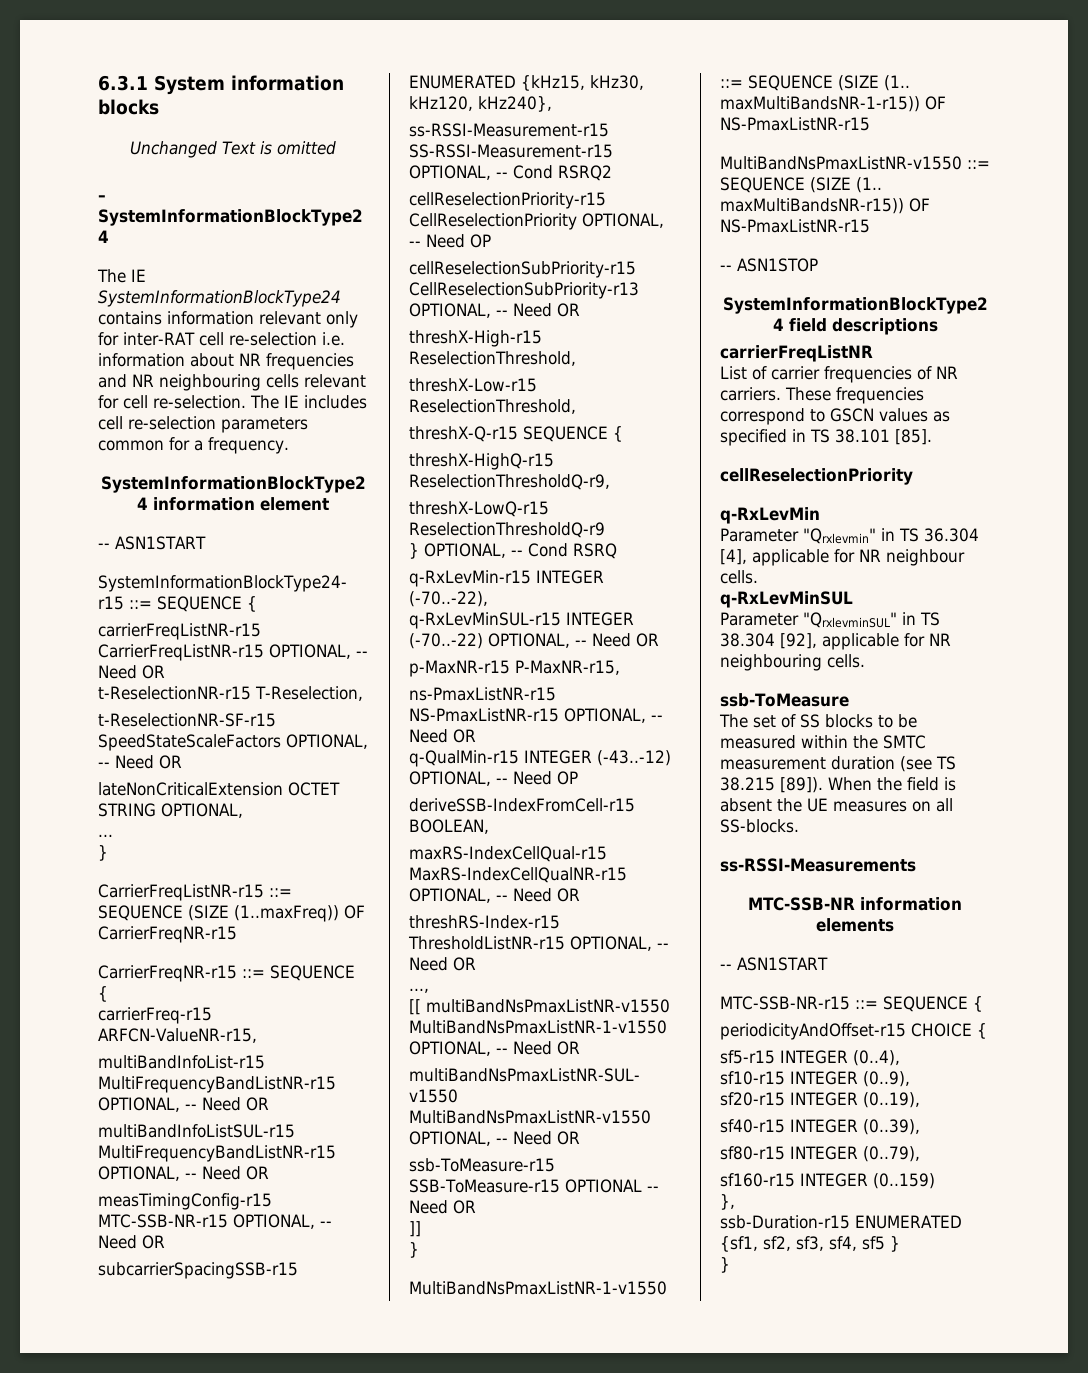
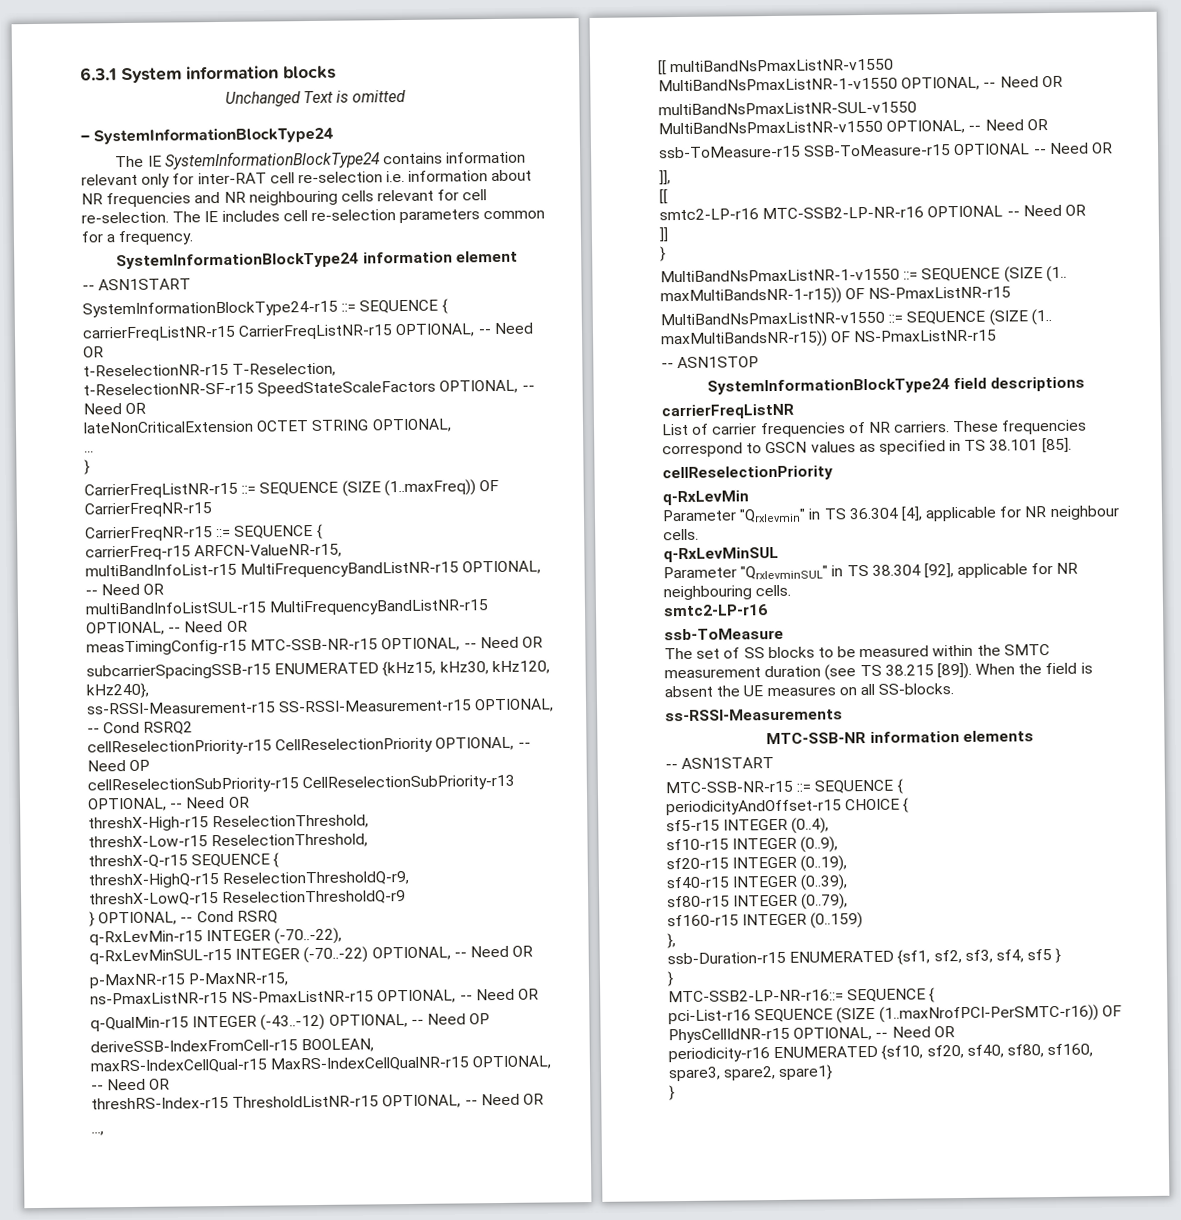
+ ]],
+ [[
+ smtc2-LP-r16 MTC-SSB2-LP-NR-r16 OPTIONAL -- Need OR
  Parameter "QrxlevminSUL" in TS 38.304 [92], applicable for NR neighbouring cells.
+ smtc2-LP-r16
+ MTC-SSB2-LP-NR-r16::= SEQUENCE {
+ pci-List-r16 SEQUENCE (SIZE (1..maxNrofPCI-PerSMTC-r16)) OF PhysCellIdNR-r15 OPTIONAL, -- Need OR
+ periodicity-r16 ENUMERATED {sf10, sf20, sf40, sf80, sf160, spare3, spare2, spare1}
+ }

